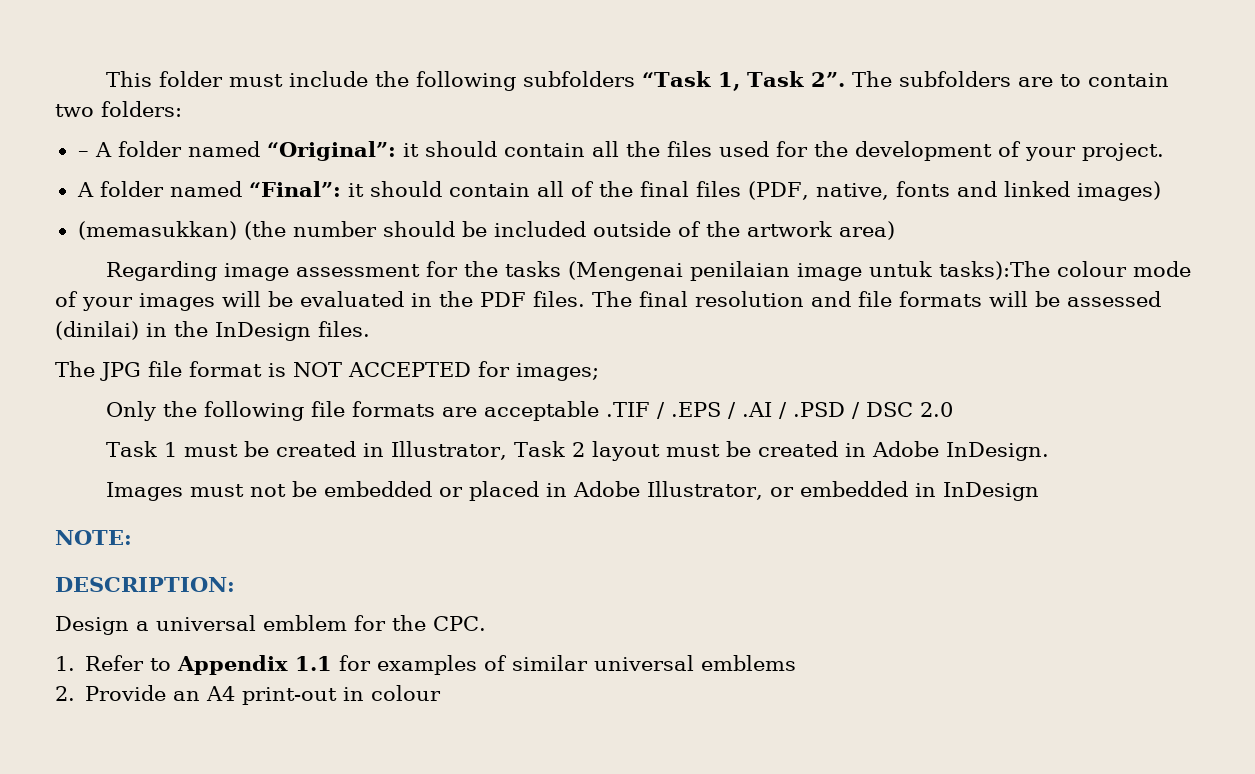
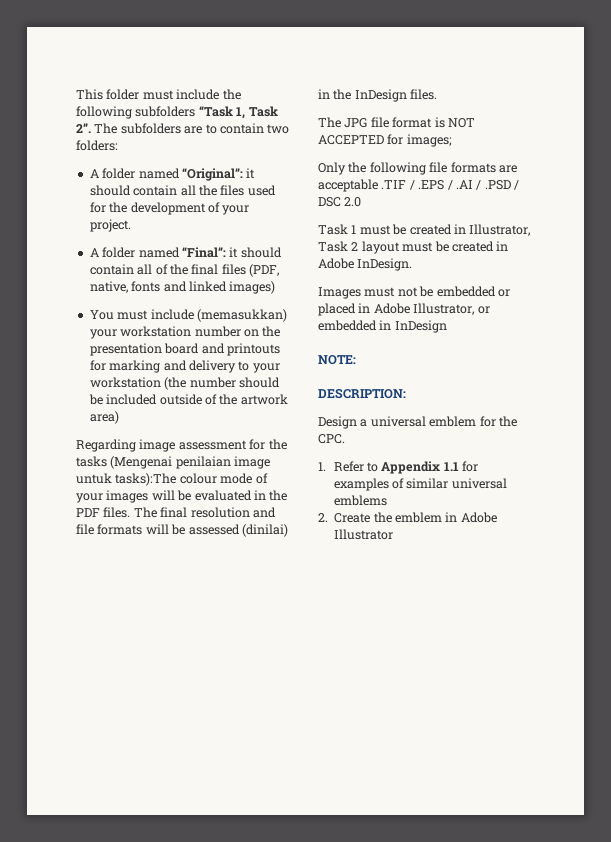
- – A folder named “Original”: it should contain all the files used for the development of your project.
+ A folder named “Original”: it should contain all the files used for the development of your project.
- (memasukkan) (the number should be included outside of the artwork area)
+ You must include (memasukkan) your workstation number on the presentation board and printouts for marking and delivery to your workstation (the number should be included outside of the artwork area)
- 2. Provide an A4 print-out in colour
+ 2. Create the emblem in Adobe Illustrator

